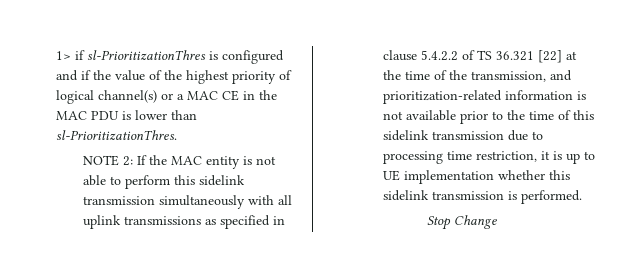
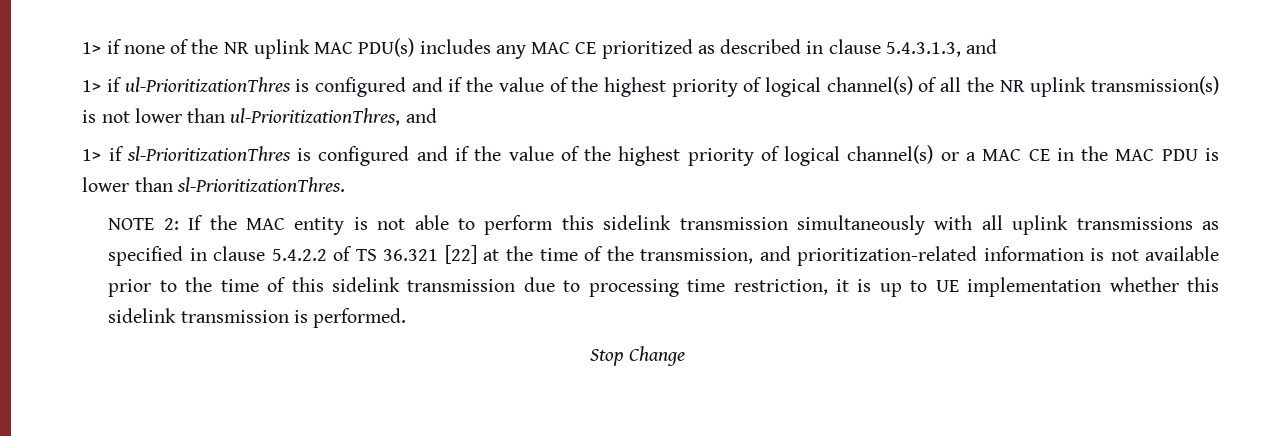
+ 1> if none of the NR uplink MAC PDU(s) includes any MAC CE prioritized as described in clause 5.4.3.1.3, and
+ 1> if ul-PrioritizationThres is configured and if the value of the highest priority of logical channel(s) of all the NR uplink transmission(s) is not lower than ul-PrioritizationThres, and

